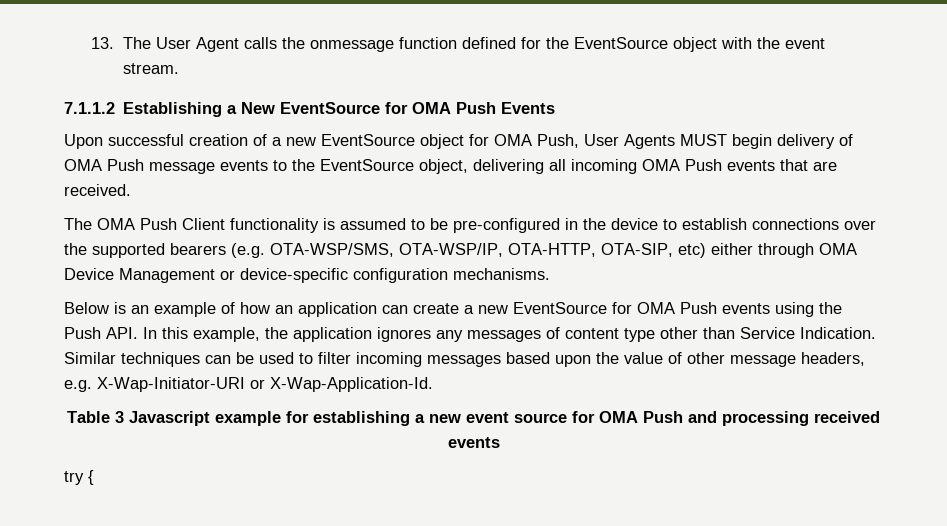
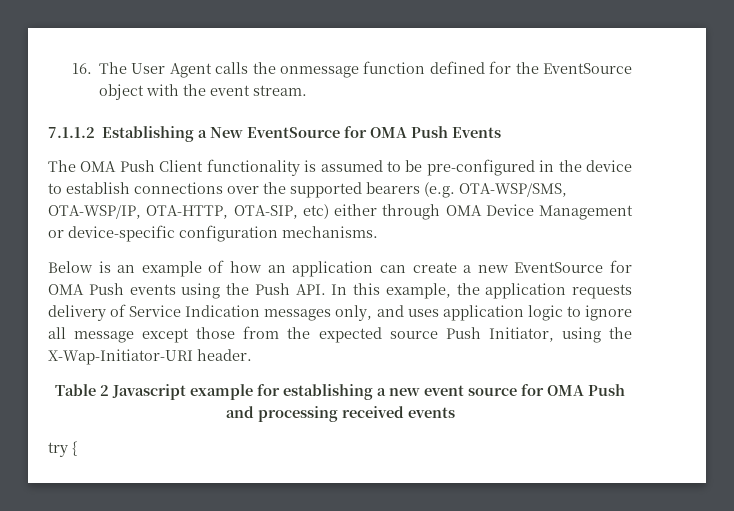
- 13. The User Agent calls the onmessage function defined for the EventSource object with the event stream.
+ 16. The User Agent calls the onmessage function defined for the EventSource object with the event stream.
- Upon successful creation of a new EventSource object for OMA Push, User Agents MUST begin delivery of OMA Push message events to the EventSource object, delivering all incoming OMA Push events that are received.
- Below is an example of how an application can create a new EventSource for OMA Push events using the Push API. In this example, the application ignores any messages of content type other than Service Indication. Similar techniques can be used to filter incoming messages based upon the value of other message headers, e.g. X-Wap-Initiator-URI or X-Wap-Application-Id.
+ Below is an example of how an application can create a new EventSource for OMA Push events using the Push API. In this example, the application requests delivery of Service Indication messages only, and uses application logic to ignore all message except those from the expected source Push Initiator, using the X-Wap-Initiator-URI header.
- Table 3 Javascript example for establishing a new event source for OMA Push and processing received events
+ Table 2 Javascript example for establishing a new event source for OMA Push and processing received events

